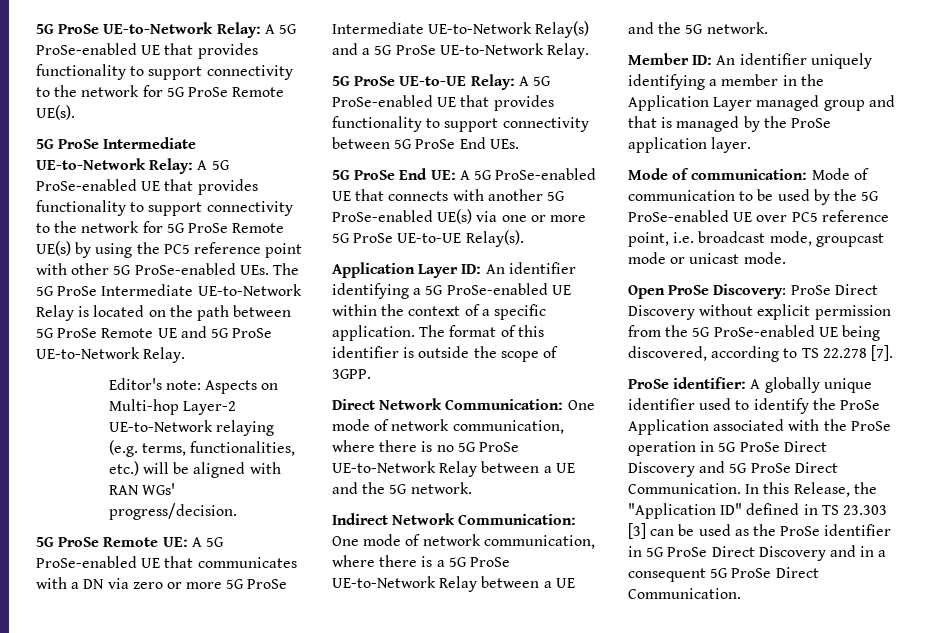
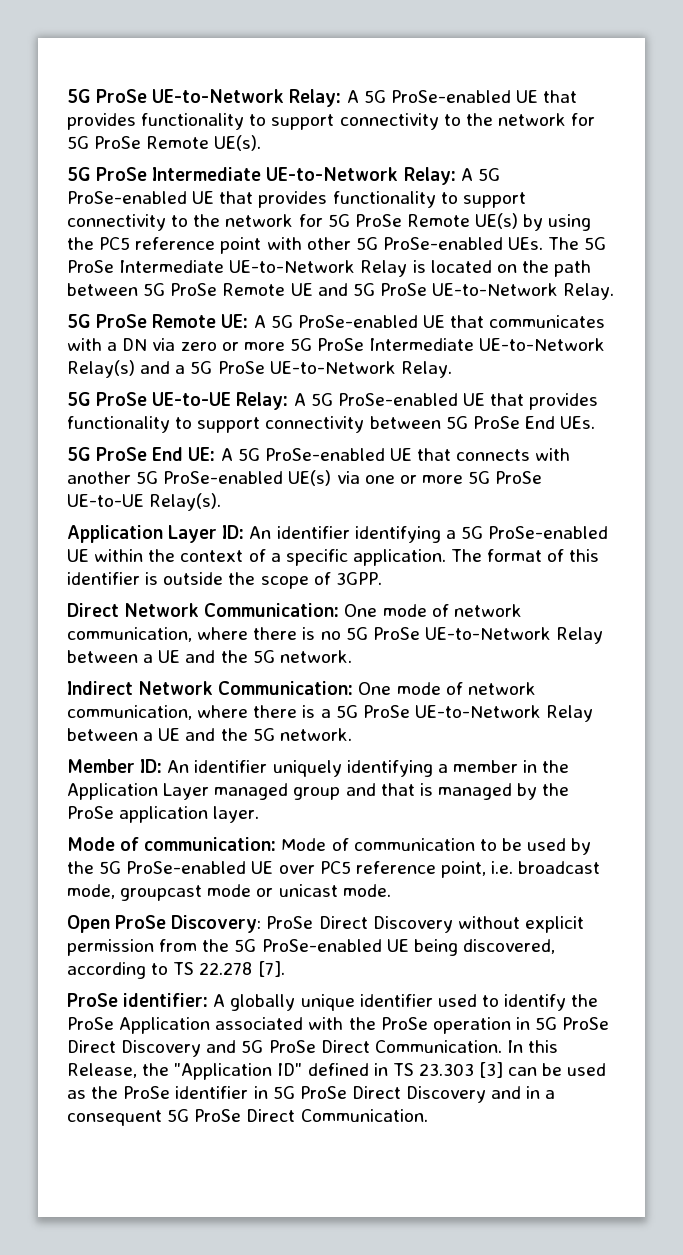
- Editor's note: Aspects on Multi-hop Layer-2 UE-to-Network relaying (e.g. terms, functionalities, etc.) will be aligned with RAN WGs' progress/decision.

